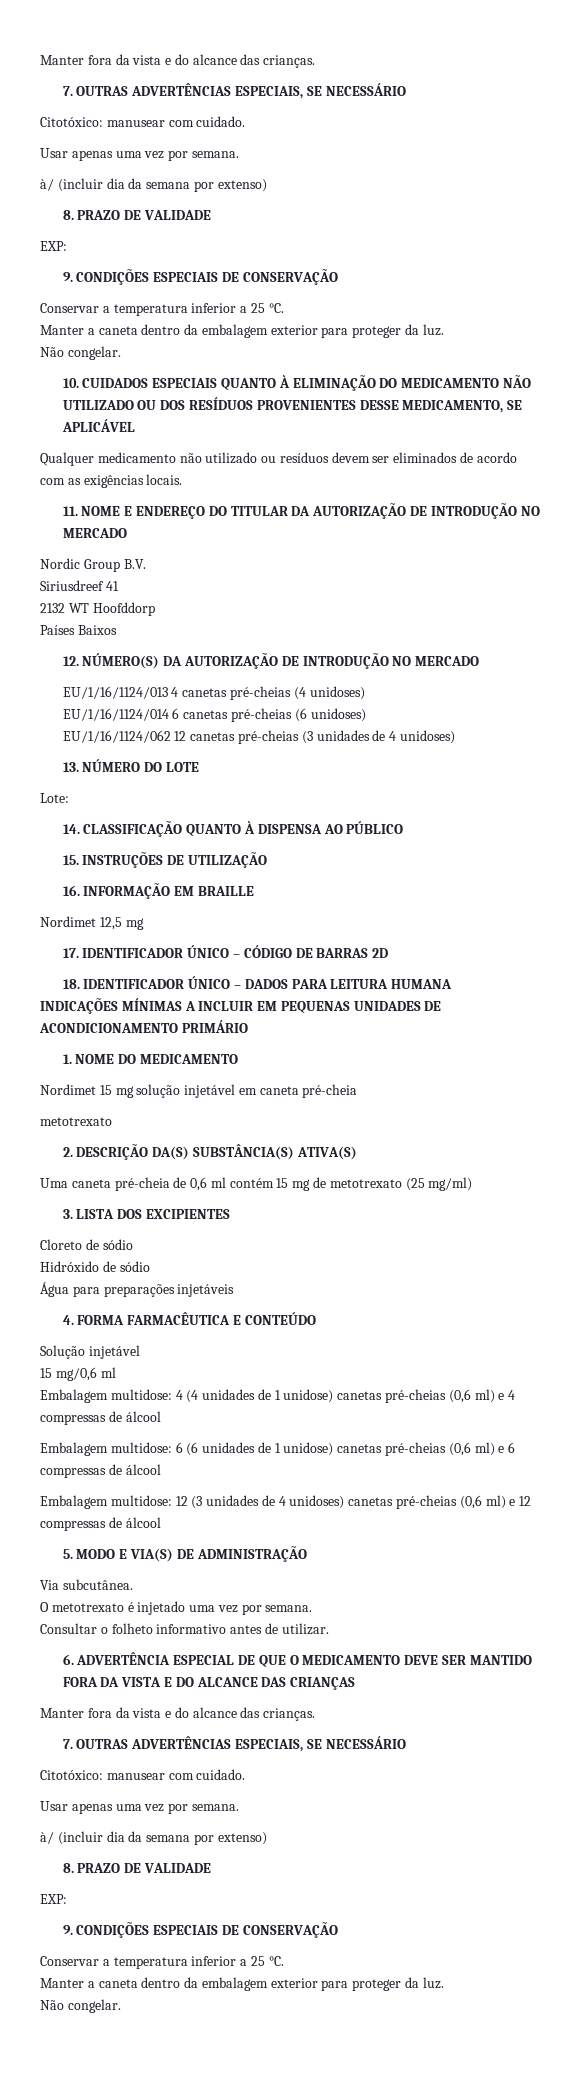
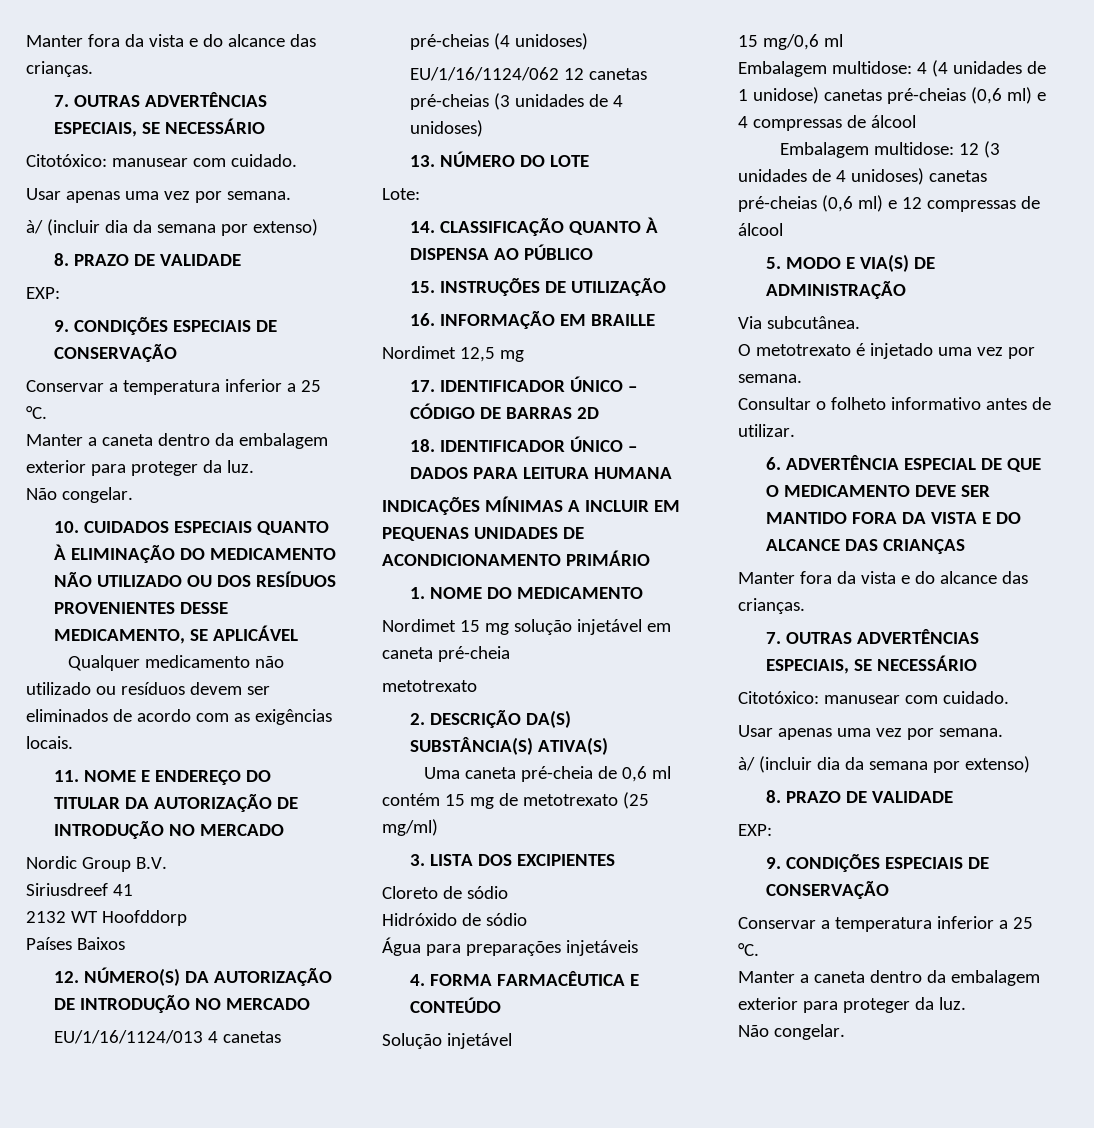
- EU/1/16/1124/014 6 canetas pré-cheias (6 unidoses)
- Embalagem multidose: 6 (6 unidades de 1 unidose) canetas pré-cheias (0,6 ml) e 6 compressas de álcool

